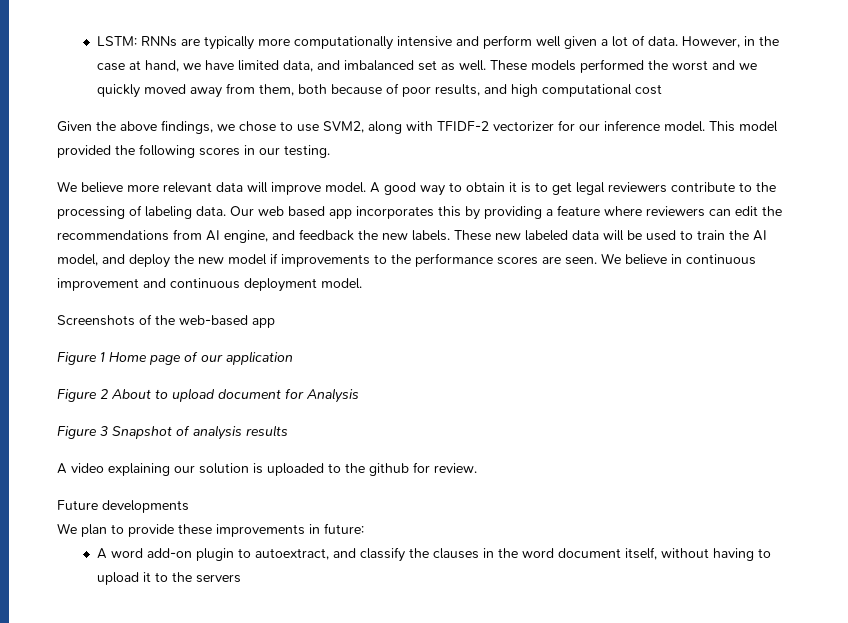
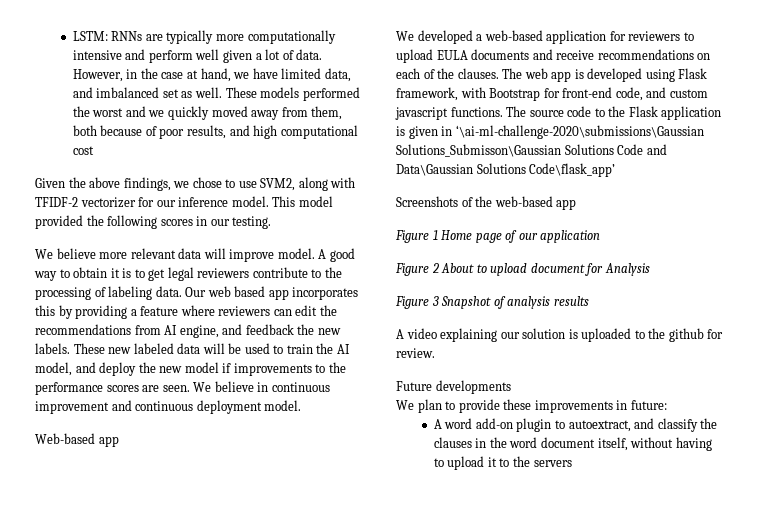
+ Web-based app
+ We developed a web-based application for reviewers to upload EULA documents and receive recommendations on each of the clauses. The web app is developed using Flask framework, with Bootstrap for front-end code, and custom javascript functions. The source code to the Flask application is given in ‘\ai-ml-challenge-2020\submissions\Gaussian Solutions_Submisson\Gaussian Solutions Code and Data\Gaussian Solutions Code\flask_app’

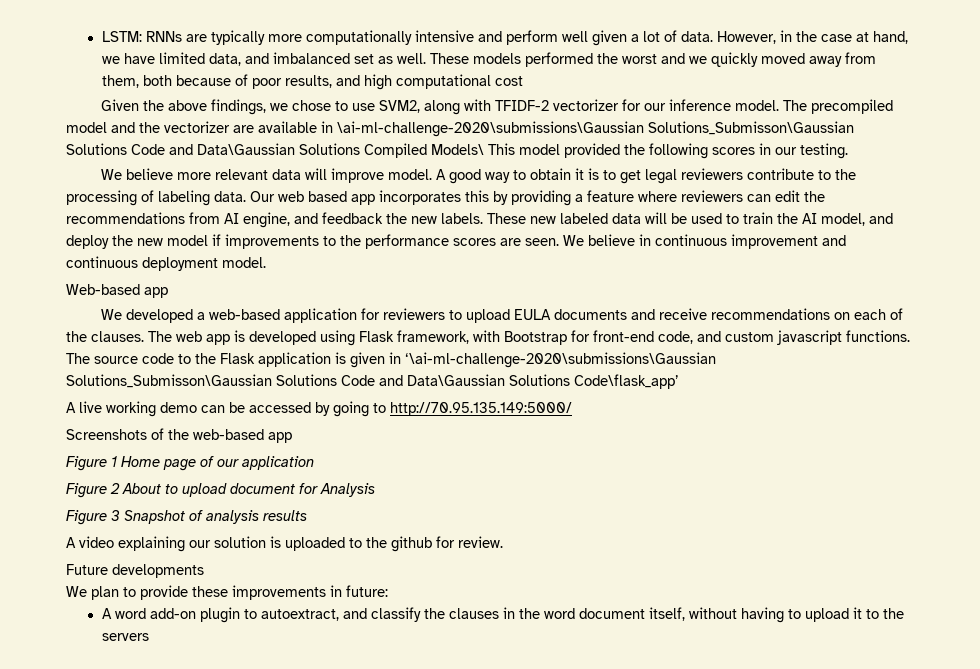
- This model provided the following scores in our testing.
+ The precompiled model and the vectorizer are available in \ai-ml-challenge-2020\submissions\Gaussian Solutions_Submisson\Gaussian Solutions Code and Data\Gaussian Solutions Compiled Models\ This model provided the following scores in our testing.
+ A live working demo can be accessed by going to http://70.95.135.149:5000/

